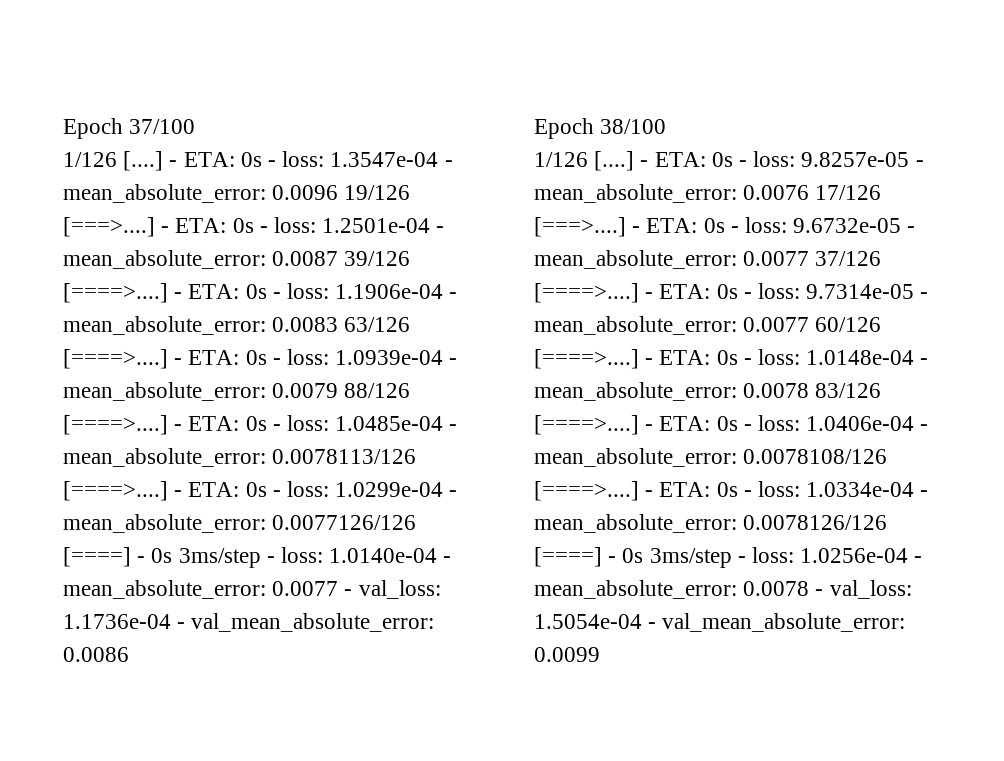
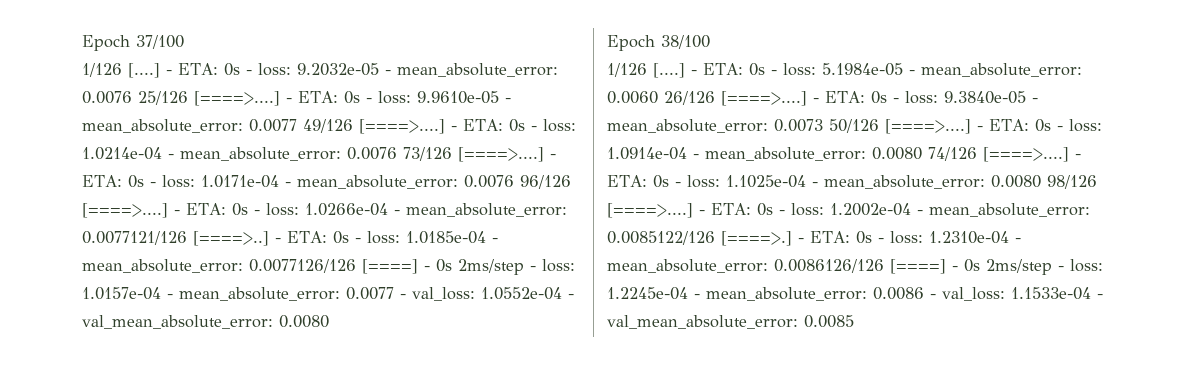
- - ETA: 0s - loss: 1.3547e-04 - mean_absolute_error: 0.0096 19/126 [===>....] - ETA: 0s - loss: 1.2501e-04 - mean_absolute_error: 0.0087 39/126 [====>....] - ETA: 0s - loss: 1.1906e-04 - mean_absolute_error: 0.0083 63/126 [====>....] - ETA: 0s - loss: 1.0939e-04 - mean_absolute_error: 0.0079 88/126 [====>....] - ETA: 0s - loss: 1.0485e-04 - mean_absolute_error: 0.0078113/126 [====>....] - ETA: 0s - loss: 1.0299e-04 - mean_absolute_error: 0.0077126/126 [====] - 0s 3ms/step - loss: 1.0140e-04 - mean_absolute_error: 0.0077 - val_loss: 1.1736e-04 - val_mean_absolute_error: 0.0086
+ - ETA: 0s - loss: 9.2032e-05 - mean_absolute_error: 0.0076 25/126 [====>....] - ETA: 0s - loss: 9.9610e-05 - mean_absolute_error: 0.0077 49/126 [====>....] - ETA: 0s - loss: 1.0214e-04 - mean_absolute_error: 0.0076 73/126 [====>....] - ETA: 0s - loss: 1.0171e-04 - mean_absolute_error: 0.0076 96/126 [====>....] - ETA: 0s - loss: 1.0266e-04 - mean_absolute_error: 0.0077121/126 [====>..] - ETA: 0s - loss: 1.0185e-04 - mean_absolute_error: 0.0077126/126 [====] - 0s 2ms/step - loss: 1.0157e-04 - mean_absolute_error: 0.0077 - val_loss: 1.0552e-04 - val_mean_absolute_error: 0.0080
- - ETA: 0s - loss: 9.8257e-05 - mean_absolute_error: 0.0076 17/126 [===>....] - ETA: 0s - loss: 9.6732e-05 - mean_absolute_error: 0.0077 37/126 [====>....] - ETA: 0s - loss: 9.7314e-05 - mean_absolute_error: 0.0077 60/126 [====>....] - ETA: 0s - loss: 1.0148e-04 - mean_absolute_error: 0.0078 83/126 [====>....] - ETA: 0s - loss: 1.0406e-04 - mean_absolute_error: 0.0078108/126 [====>....] - ETA: 0s - loss: 1.0334e-04 - mean_absolute_error: 0.0078126/126 [====] - 0s 3ms/step - loss: 1.0256e-04 - mean_absolute_error: 0.0078 - val_loss: 1.5054e-04 - val_mean_absolute_error: 0.0099
+ - ETA: 0s - loss: 5.1984e-05 - mean_absolute_error: 0.0060 26/126 [====>....] - ETA: 0s - loss: 9.3840e-05 - mean_absolute_error: 0.0073 50/126 [====>....] - ETA: 0s - loss: 1.0914e-04 - mean_absolute_error: 0.0080 74/126 [====>....] - ETA: 0s - loss: 1.1025e-04 - mean_absolute_error: 0.0080 98/126 [====>....] - ETA: 0s - loss: 1.2002e-04 - mean_absolute_error: 0.0085122/126 [====>.] - ETA: 0s - loss: 1.2310e-04 - mean_absolute_error: 0.0086126/126 [====] - 0s 2ms/step - loss: 1.2245e-04 - mean_absolute_error: 0.0086 - val_loss: 1.1533e-04 - val_mean_absolute_error: 0.0085

